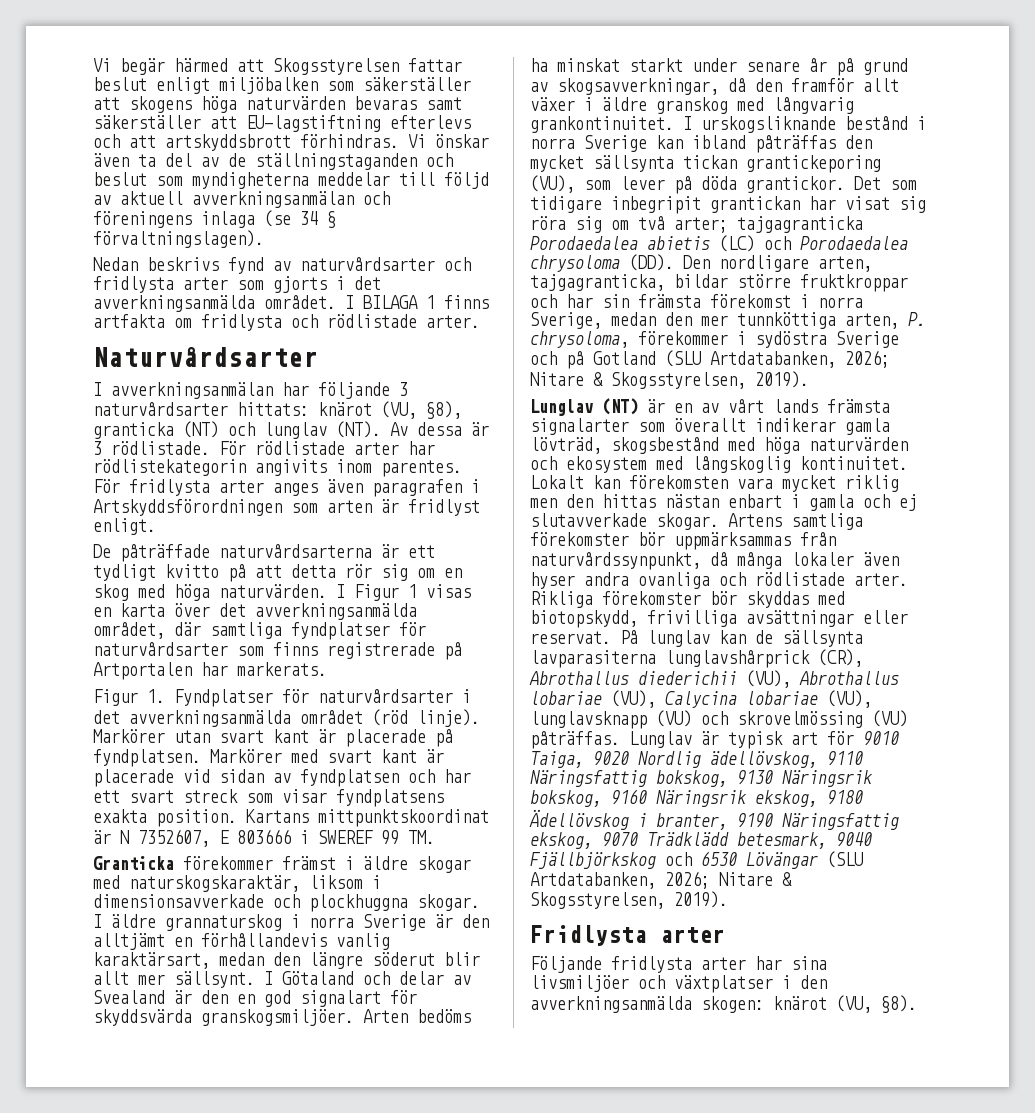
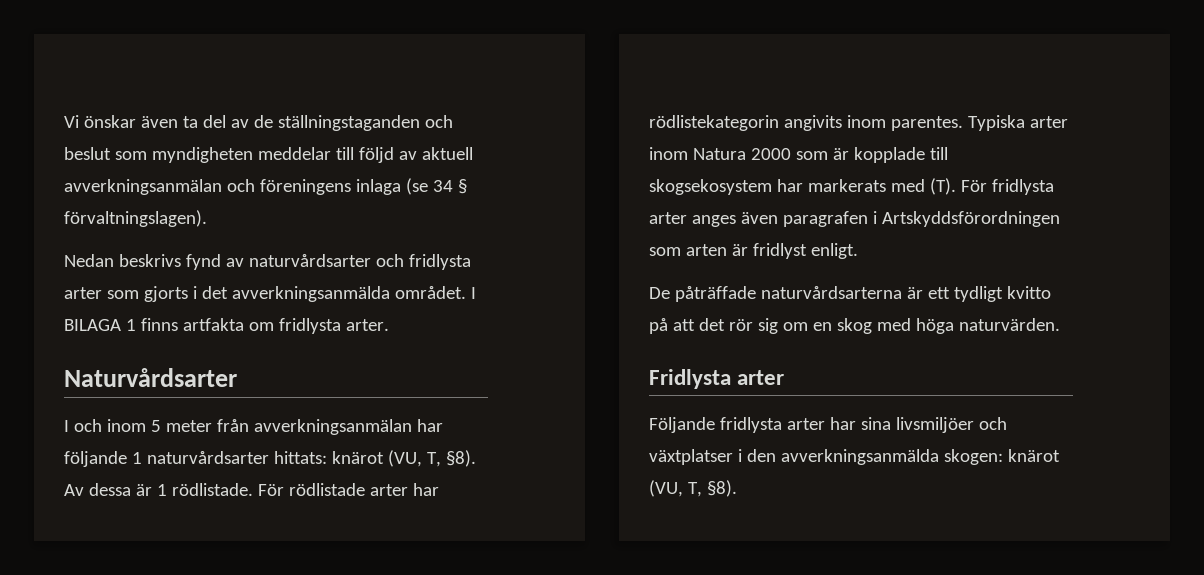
- Vi begär härmed att Skogsstyrelsen fattar beslut enligt miljöbalken som säkerställer att skogens höga naturvärden bevaras samt säkerställer att EU-lagstiftning efterlevs och att artskyddsbrott förhindras. Vi önskar även ta del av de ställningstaganden och beslut som myndigheterna meddelar till följd av aktuell avverkningsanmälan och föreningens inlaga (se 34 § förvaltningslagen).
+ Vi önskar även ta del av de ställningstaganden och beslut som myndigheten meddelar till följd av aktuell avverkningsanmälan och föreningens inlaga (se 34 § förvaltningslagen).
- I BILAGA 1 finns artfakta om fridlysta och rödlistade arter.
+ I BILAGA 1 finns artfakta om fridlysta arter.
- I avverkningsanmälan har följande 3 naturvårdsarter hittats: knärot (VU, §8), granticka (NT) och lunglav (NT). Av dessa är 3 rödlistade.
+ I och inom 5 meter från avverkningsanmälan har följande 1 naturvårdsarter hittats: knärot (VU, T, §8). Av dessa är 1 rödlistade.
- För fridlysta arter anges även paragrafen i Artskyddsförordningen som arten är fridlyst enligt.
+ Typiska arter inom Natura 2000 som är kopplade till skogsekosystem har markerats med (T). För fridlysta arter anges även paragrafen i Artskyddsförordningen som arten är fridlyst enligt.
- De påträffade naturvårdsarterna är ett tydligt kvitto på att detta rör sig om en skog med höga naturvärden. I Figur 1 visas en karta över det avverkningsanmälda området, där samtliga fyndplatser för naturvårdsarter som finns registrerade på Artportalen har markerats.
- Figur 1. Fyndplatser för naturvårdsarter i det avverkningsanmälda området (röd linje). Markörer utan svart kant är placerade på fyndplatsen. Markörer med svart kant är placerade vid sidan av fyndplatsen och har ett svart streck som visar fyndplatsens exakta position. Kartans mittpunktskoordinat är N 7352607, E 803666 i SWEREF 99 TM.
- Granticka förekommer främst i äldre skogar med naturskogskaraktär, liksom i dimensionsavverkade och plockhuggna skogar. I äldre grannaturskog i norra Sverige är den alltjämt en förhållandevis vanlig karaktärsart, medan den längre söderut blir allt mer sällsynt. I Götaland och delar av Svealand är den en god signalart för skyddsvärda granskogsmiljöer. Arten bedöms ha minskat starkt under senare år på grund av skogsavverkningar, då den framför allt växer i äldre granskog med långvarig grankontinuitet. I urskogsliknande bestånd i norra Sverige kan ibland påträffas den mycket sällsynta tickan grantickeporing (VU), som lever på döda grantickor. Det som tidigare inbegripit grantickan har visat sig röra sig om två arter; tajgagranticka Porodaedalea abietis (LC) och Porodaedalea chrysoloma (DD). Den nordligare arten, tajgagranticka, bildar större fruktkroppar och har sin främsta förekomst i norra Sverige, medan den mer tunnköttiga arten, P. chrysoloma, förekommer i sydöstra Sverige och på Gotland (SLU Artdatabanken, 2026; Nitare & Skogsstyrelsen, 2019).
- Lunglav (NT) är en av vårt lands främsta signalarter som överallt indikerar gamla lövträd, skogsbestånd med höga naturvärden och ekosystem med långskoglig kontinuitet. Lokalt kan förekomsten vara mycket riklig men den hittas nästan enbart i gamla och ej slutavverkade skogar. Artens samtliga förekomster bör uppmärksammas från naturvårdssynpunkt, då många lokaler även hyser andra ovanliga och rödlistade arter. Rikliga förekomster bör skyddas med biotopskydd, frivilliga avsättningar eller reservat. På lunglav kan de sällsynta lavparasiterna lunglavshårprick (CR), Abrothallus diederichii (VU), Abrothallus lobariae (VU), Calycina lobariae (VU), lunglavsknapp (VU) och skrovelmössing (VU) påträffas. Lunglav är typisk art för 9010 Taiga, 9020 Nordlig ädellövskog, 9110 Näringsfattig bokskog, 9130 Näringsrik bokskog, 9160 Näringsrik ekskog, 9180 Ädellövskog i branter, 9190 Näringsfattig ekskog, 9070 Trädklädd betesmark, 9040 Fjällbjörkskog och 6530 Lövängar (SLU Artdatabanken, 2026; Nitare & Skogsstyrelsen, 2019).
+ De påträffade naturvårdsarterna är ett tydligt kvitto på att det rör sig om en skog med höga naturvärden.
- Följande fridlysta arter har sina livsmiljöer och växtplatser i den avverkningsanmälda skogen: knärot (VU, §8).
+ Följande fridlysta arter har sina livsmiljöer och växtplatser i den avverkningsanmälda skogen: knärot (VU, T, §8).

